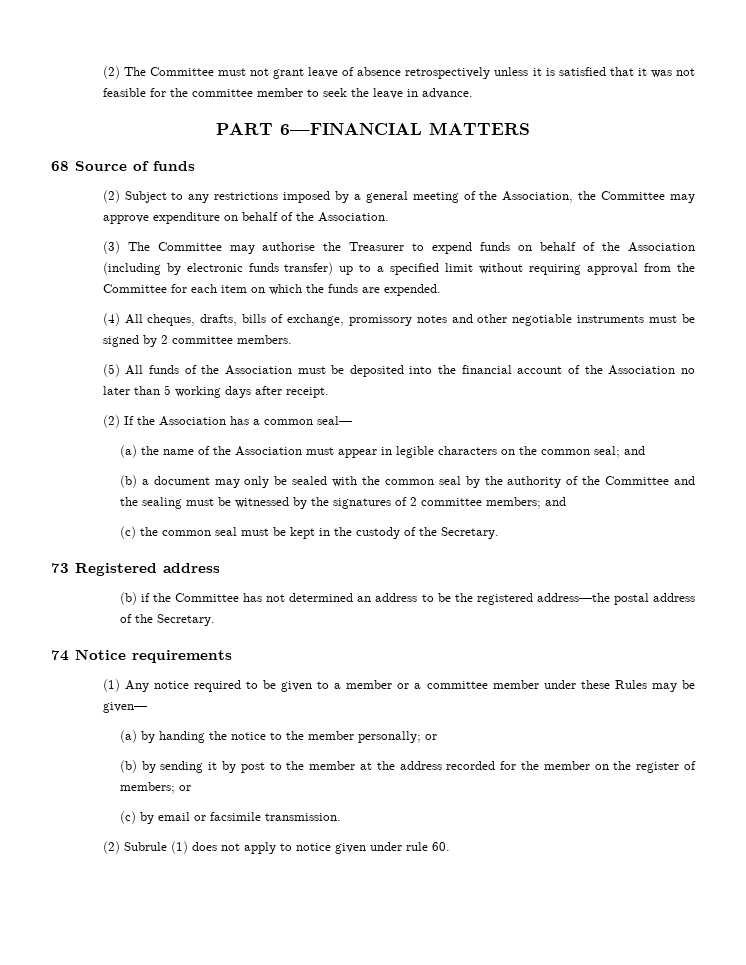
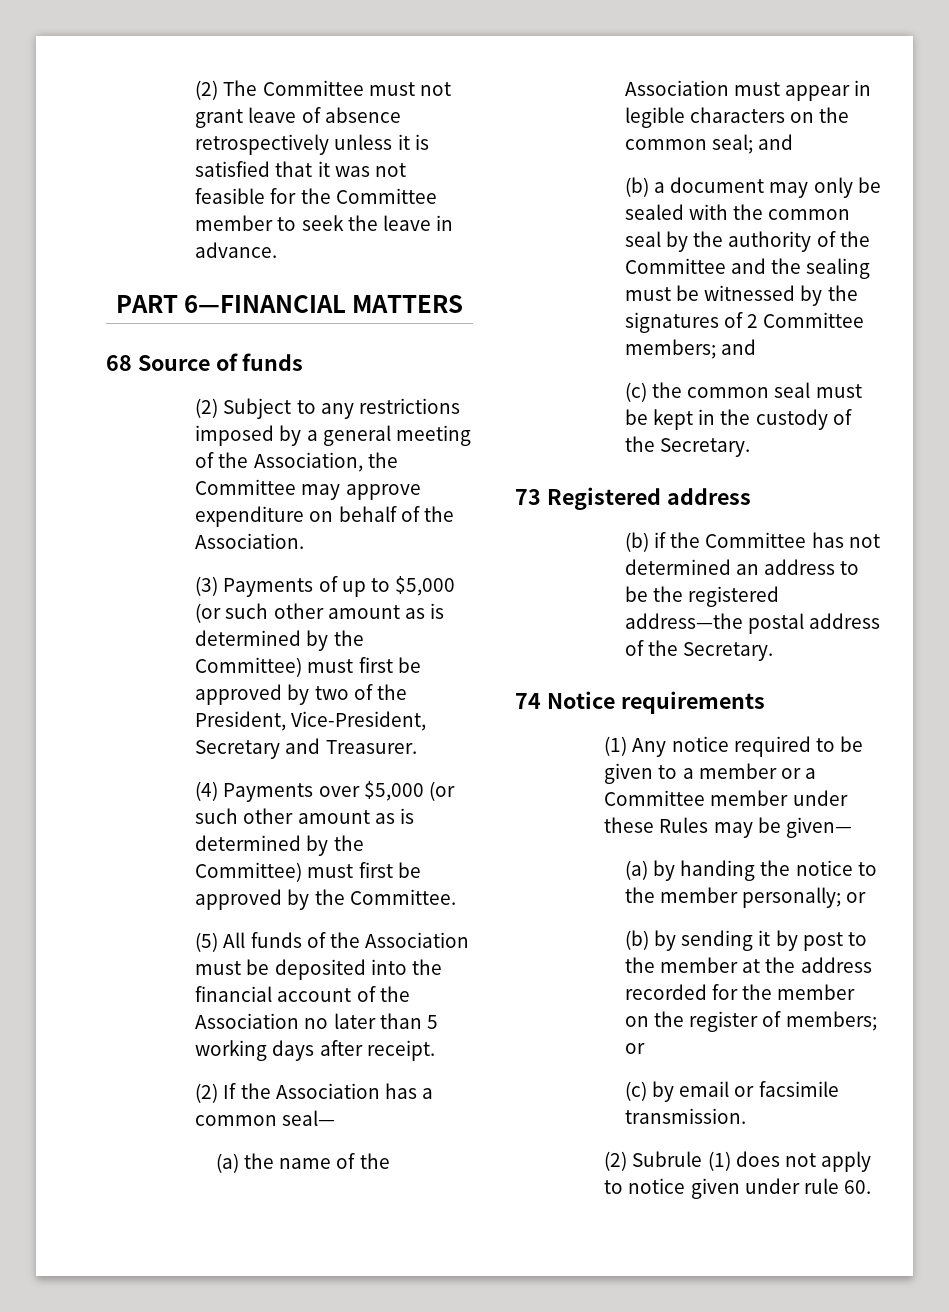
- (2) The Committee must not grant leave of absence retrospectively unless it is satisfied that it was not feasible for the committee member to seek the leave in advance.
+ (2) The Committee must not grant leave of absence retrospectively unless it is satisfied that it was not feasible for the Committee member to seek the leave in advance.
- (3) The Committee may authorise the Treasurer to expend funds on behalf of the Association (including by electronic funds transfer) up to a specified limit without requiring approval from the Committee for each item on which the funds are expended.
- (4) All cheques, drafts, bills of exchange, promissory notes and other negotiable instruments must be signed by 2 committee members.
+ (3) Payments of up to $5,000 (or such other amount as is determined by the Committee) must first be approved by two of the President, Vice-President, Secretary and Treasurer.
+ (4) Payments over $5,000 (or such other amount as is determined by the Committee) must first be approved by the Committee.
- (b) a document may only be sealed with the common seal by the authority of the Committee and the sealing must be witnessed by the signatures of 2 committee members; and
+ (b) a document may only be sealed with the common seal by the authority of the Committee and the sealing must be witnessed by the signatures of 2 Committee members; and
- (1) Any notice required to be given to a member or a committee member under these Rules may be given—
+ (1) Any notice required to be given to a member or a Committee member under these Rules may be given—

